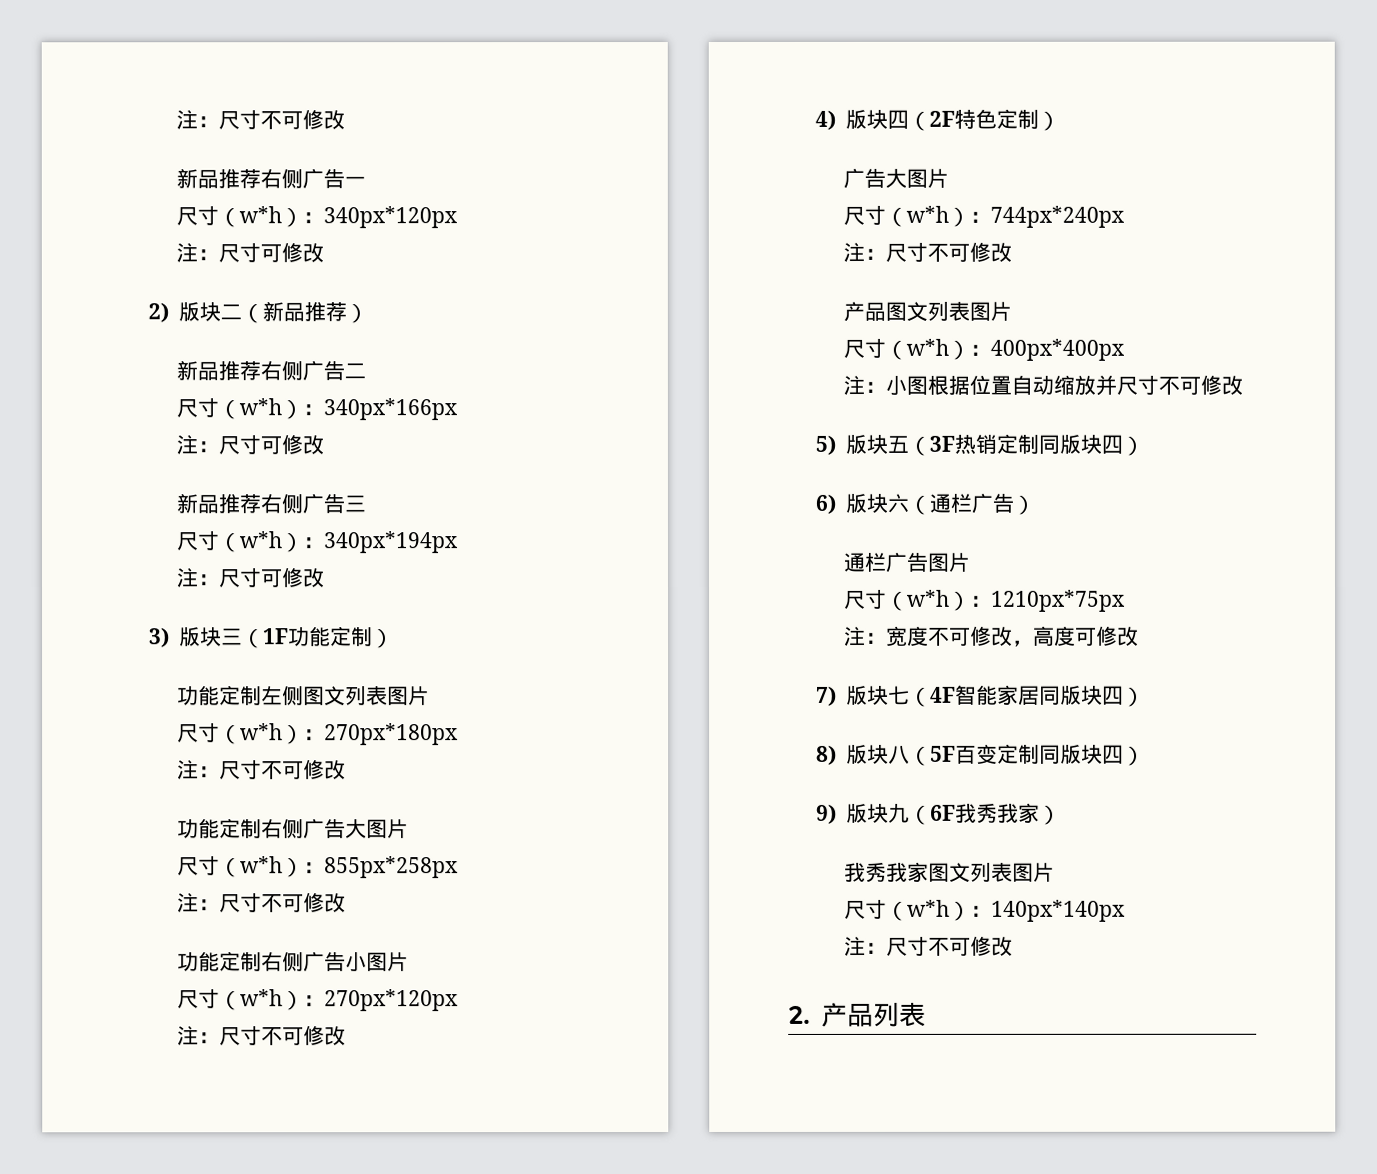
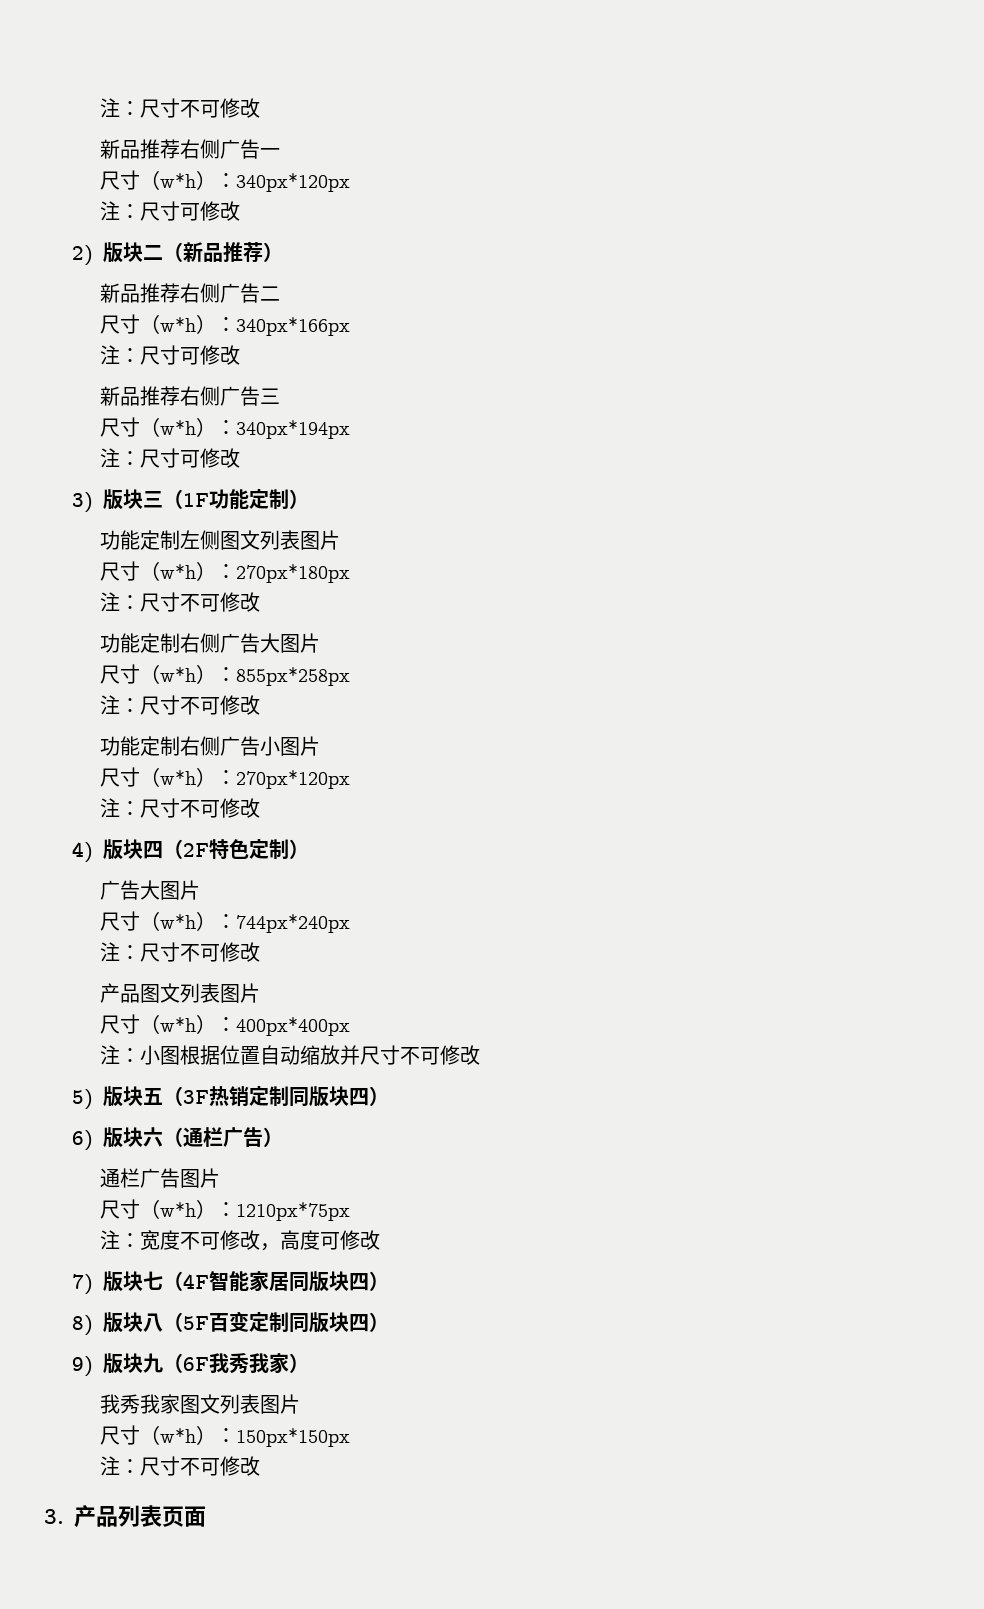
- 尺寸（w*h）：140px*140px
+ 尺寸（w*h）：150px*150px
  注：尺寸不可修改
- 2.产品列表
+ 3.产品列表页面

